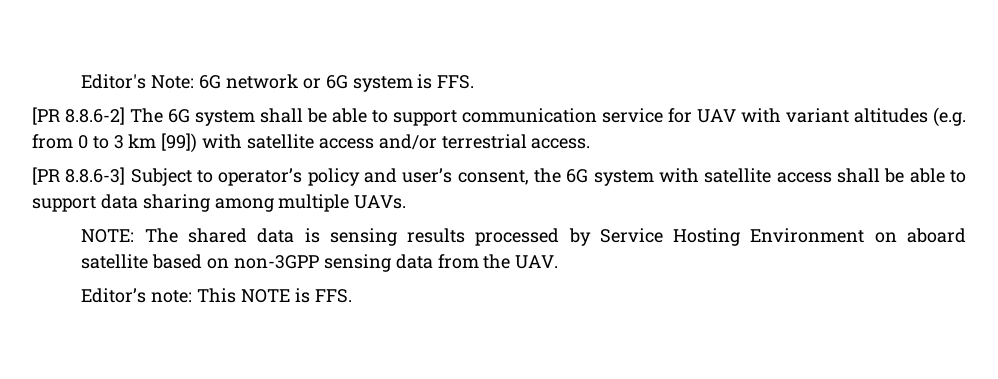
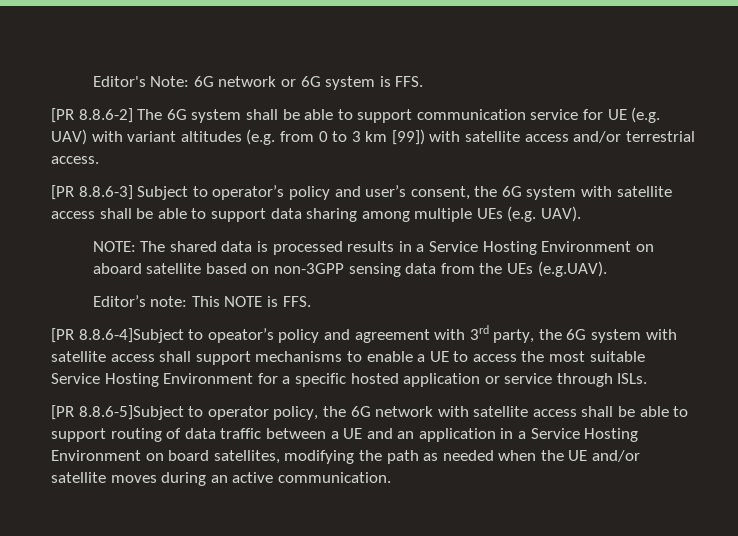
- [PR 8.8.6-2] The 6G system shall be able to support communication service for UAV with variant altitudes (e.g. from 0 to 3 km [99]) with satellite access and/or terrestrial access.
+ [PR 8.8.6-2] The 6G system shall be able to support communication service for UE (e.g. UAV) with variant altitudes (e.g. from 0 to 3 km [99]) with satellite access and/or terrestrial access.
- [PR 8.8.6-3] Subject to operator’s policy and user’s consent, the 6G system with satellite access shall be able to support data sharing among multiple UAVs.
+ [PR 8.8.6-3] Subject to operator’s policy and user’s consent, the 6G system with satellite access shall be able to support data sharing among multiple UEs (e.g. UAV).
- NOTE: The shared data is sensing results processed by Service Hosting Environment on aboard satellite based on non-3GPP sensing data from the UAV.
+ NOTE: The shared data is processed results in a Service Hosting Environment on aboard satellite based on non-3GPP sensing data from the UEs (e.g.UAV).
+ [PR 8.8.6-4]Subject to opeator’s policy and agreement with 3rd party, the 6G system with satellite access shall support mechanisms to enable a UE to access the most suitable Service Hosting Environment for a specific hosted application or service through ISLs.
+ [PR 8.8.6-5]Subject to operator policy, the 6G network with satellite access shall be able to support routing of data traffic between a UE and an application in a Service Hosting Environment on board satellites, modifying the path as needed when the UE and/or satellite moves during an active communication.

